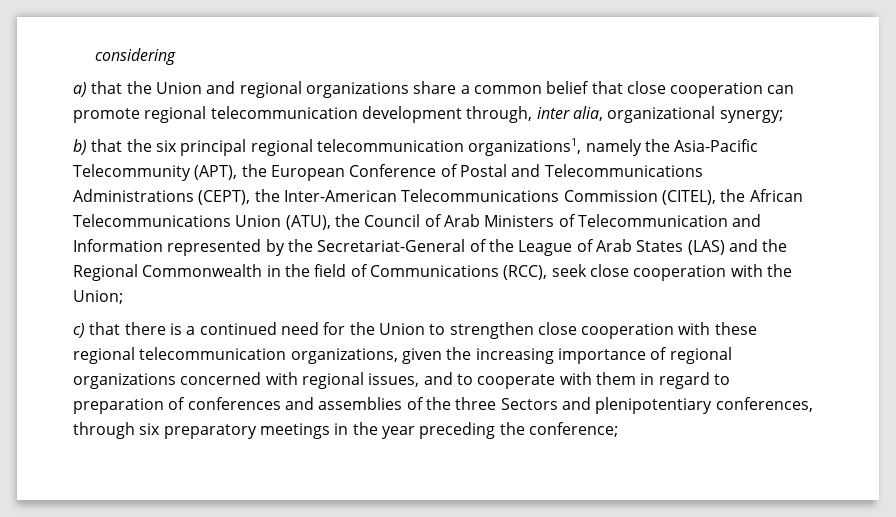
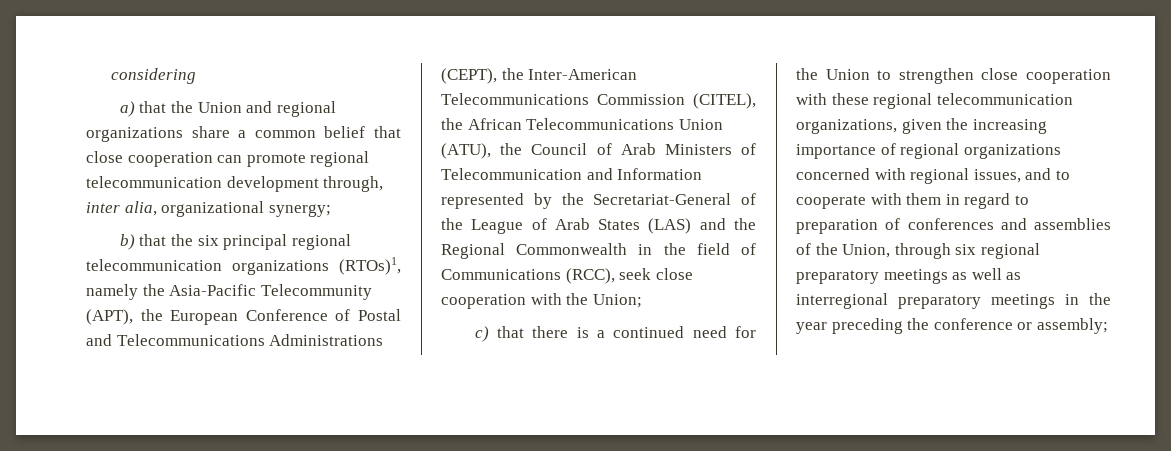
- b) that the six principal regional telecommunication organizations1, namely the Asia-Pacific Telecommunity (APT), the European Conference of Postal and Telecommunications Administrations (CEPT), the Inter-American Telecommunications Commission (CITEL), the African Telecommunications Union (ATU), the Council of Arab Ministers of Telecommunication and Information represented by the Secretariat-General of the League of Arab States (LAS) and the Regional Commonwealth in the field of Communications (RCC), seek close cooperation with the Union;
+ b) that the six principal regional telecommunication organizations (RTOs)1, namely the Asia-Pacific Telecommunity (APT), the European Conference of Postal and Telecommunications Administrations (CEPT), the Inter-American Telecommunications Commission (CITEL), the African Telecommunications Union (ATU), the Council of Arab Ministers of Telecommunication and Information represented by the Secretariat-General of the League of Arab States (LAS) and the Regional Commonwealth in the field of Communications (RCC), seek close cooperation with the Union;
- c) that there is a continued need for the Union to strengthen close cooperation with these regional telecommunication organizations, given the increasing importance of regional organizations concerned with regional issues, and to cooperate with them in regard to preparation of conferences and assemblies of the three Sectors and plenipotentiary conferences, through six preparatory meetings in the year preceding the conference;
+ c) that there is a continued need for the Union to strengthen close cooperation with these regional telecommunication organizations, given the increasing importance of regional organizations concerned with regional issues, and to cooperate with them in regard to preparation of conferences and assemblies of the Union, through six regional preparatory meetings as well as interregional preparatory meetings in the year preceding the conference or assembly;

